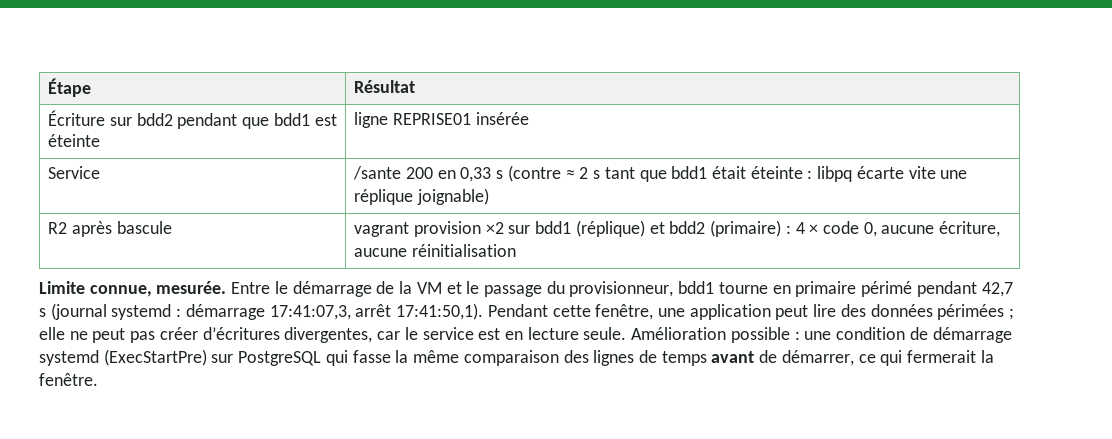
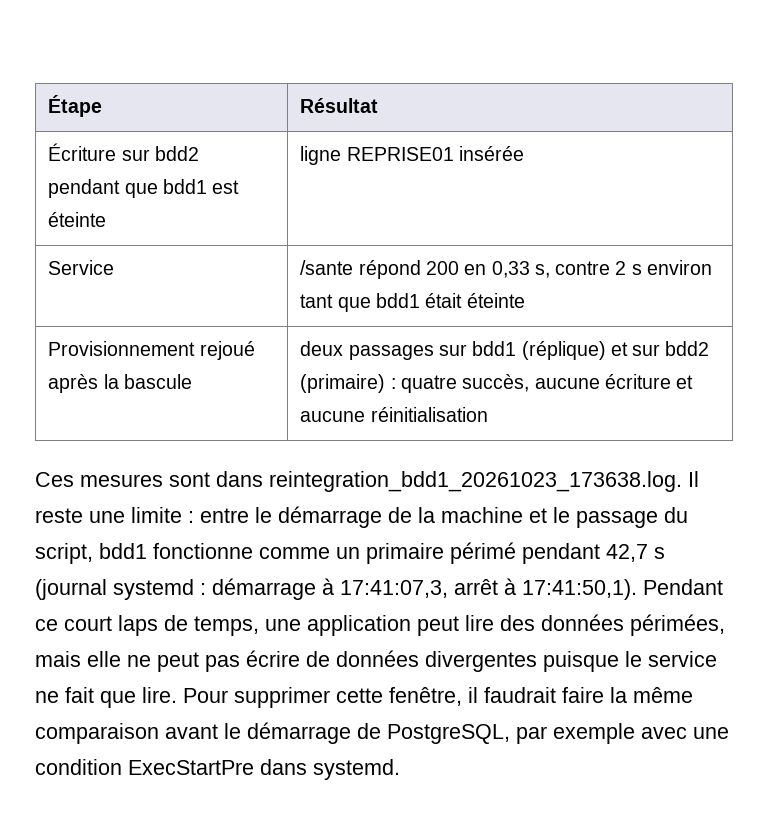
- Service | /sante 200 en 0,33 s (contre ≈ 2 s tant que bdd1 était éteinte : libpq écarte vite une réplique joignable)
- R2 après bascule | vagrant provision ×2 sur bdd1 (réplique) et bdd2 (primaire) : 4 × code 0, aucune écriture, aucune réinitialisation
- Limite connue, mesurée. Entre le démarrage de la VM et le passage du provisionneur, bdd1 tourne en primaire périmé pendant 42,7 s (journal systemd : démarrage 17:41:07,3, arrêt 17:41:50,1).
+ Service | /sante répond 200 en 0,33 s, contre 2 s environ tant que bdd1 était éteinte
+ Provisionnement rejoué après la bascule | deux passages sur bdd1 (réplique) et sur bdd2 (primaire) : quatre succès, aucune écriture et aucune réinitialisation
+ Ces mesures sont dans reintegration_bdd1_20261023_173638.log. Il reste une limite : entre le démarrage de la machine et le passage du script, bdd1 fonctionne comme un primaire périmé pendant 42,7 s (journal systemd : démarrage à 17:41:07,3, arrêt à 17:41:50,1).
- Pendant cette fenêtre, une application peut lire des données périmées ; elle ne peut pas créer d’écritures divergentes, car le service est en lecture seule. Amélioration possible : une condition de démarrage systemd (ExecStartPre) sur PostgreSQL qui fasse la même comparaison des lignes de temps avant de démarrer, ce qui fermerait la fenêtre.
+ Pendant ce court laps de temps, une application peut lire des données périmées, mais elle ne peut pas écrire de données divergentes puisque le service ne fait que lire. Pour supprimer cette fenêtre, il faudrait faire la même comparaison avant le démarrage de PostgreSQL, par exemple avec une condition ExecStartPre dans systemd.

